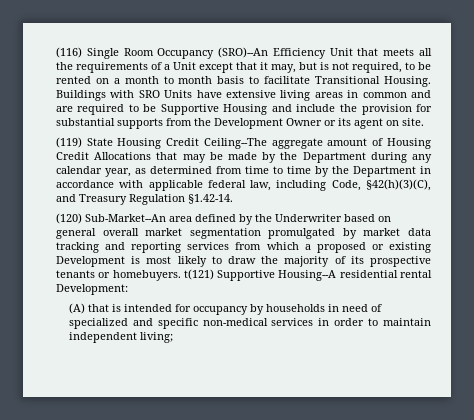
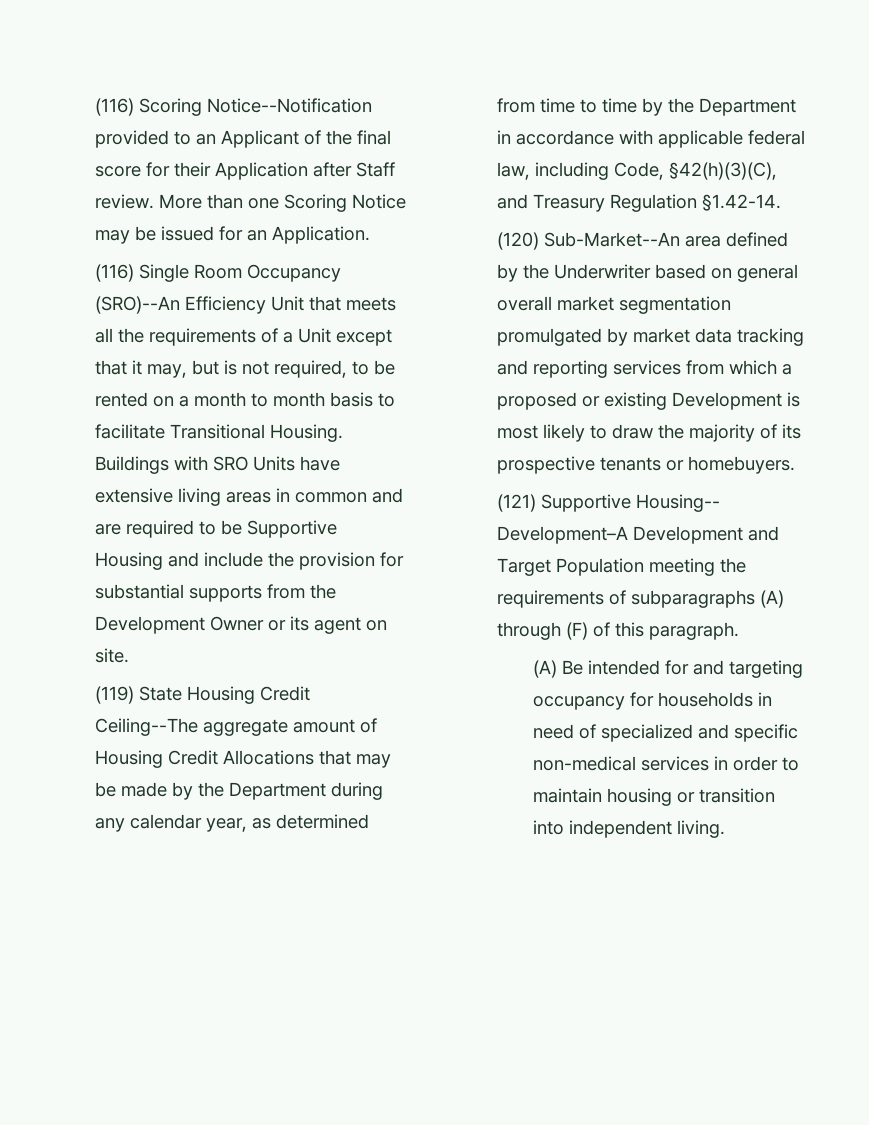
+ (116) Scoring Notice--Notification provided to an Applicant of the final score for their Application after Staff review. More than one Scoring Notice may be issued for an Application.
- (120) Sub-Market--An area defined by the Underwriter based on general overall market segmentation promulgated by market data tracking and reporting services from which a proposed or existing Development is most likely to draw the majority of its prospective tenants or homebuyers. t(121) Supportive Housing--A residential rental Development:
- (A) that is intended for occupancy by households in need of specialized and specific non-medical services in order to maintain independent living;
+ (120) Sub-Market--An area defined by the Underwriter based on general overall market segmentation promulgated by market data tracking and reporting services from which a proposed or existing Development is most likely to draw the majority of its prospective tenants or homebuyers.
+ (121) Supportive Housing-- Development–A Development and Target Population meeting the requirements of subparagraphs (A) through (F) of this paragraph.
+ (A) Be intended for and targeting occupancy for households in need of specialized and specific non-medical services in order to maintain housing or transition into independent living.

